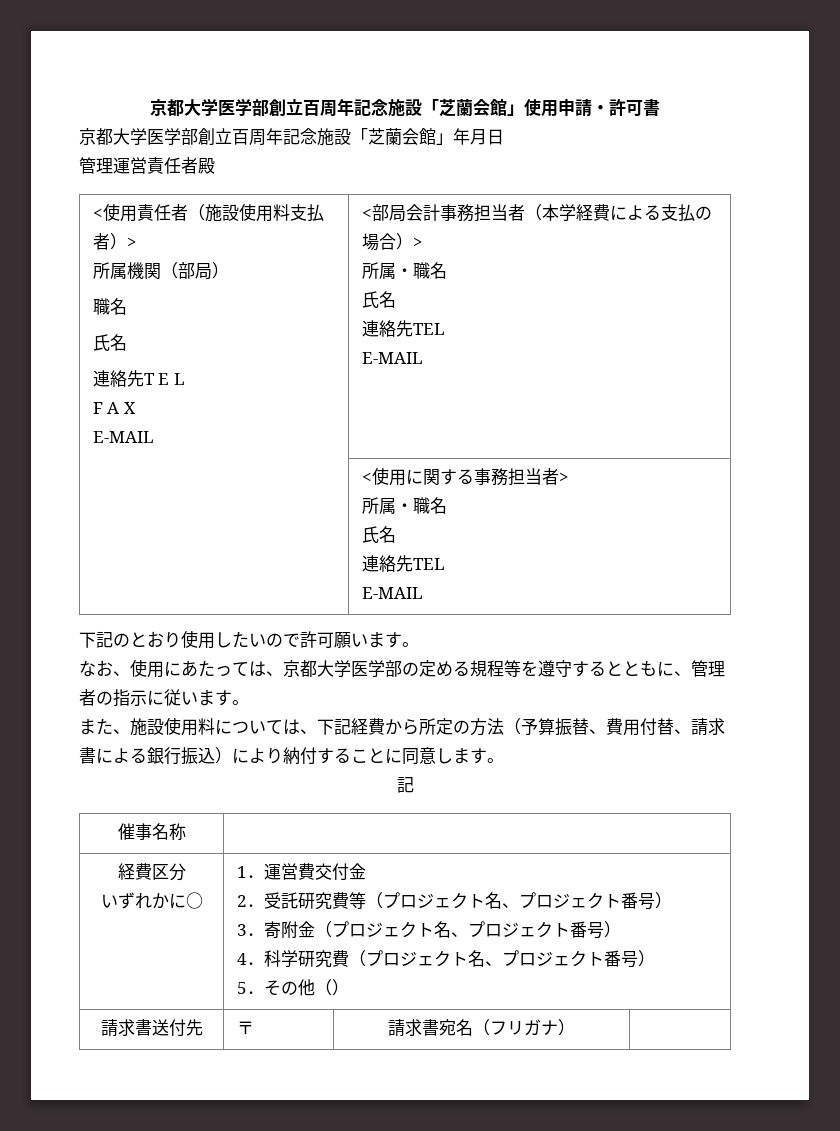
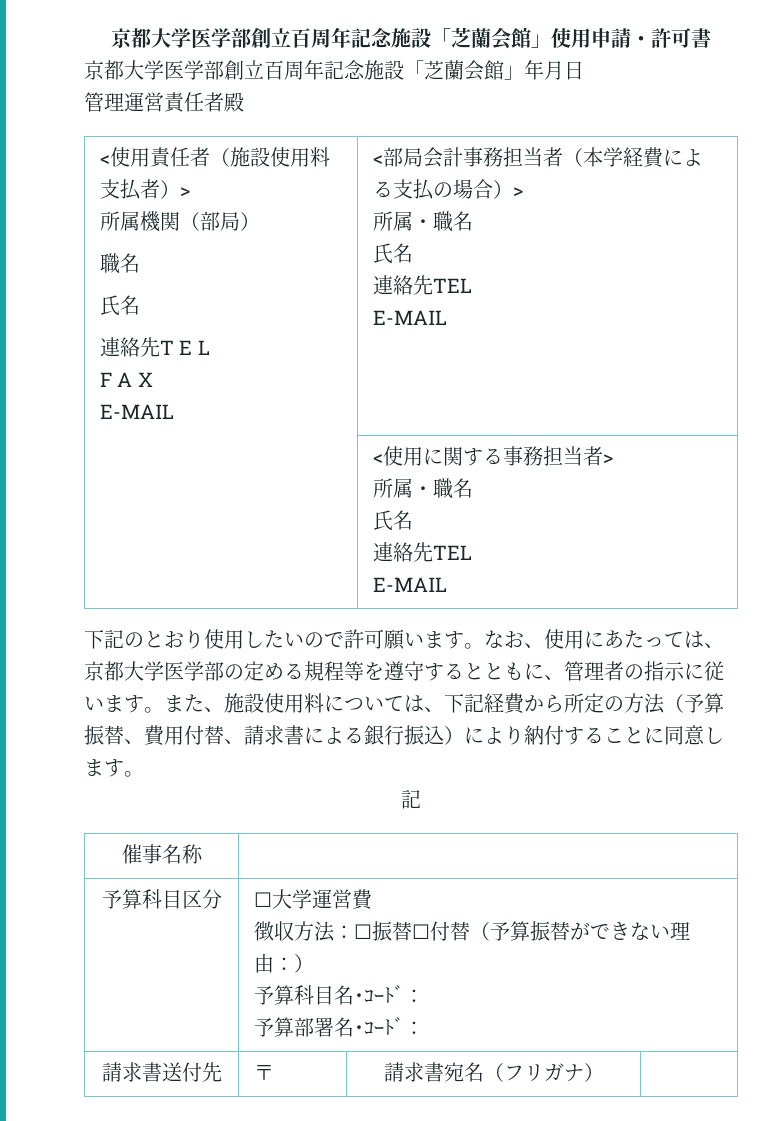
- 下記のとおり使用したいので許可願います。
- なお、使用にあたっては、京都大学医学部の定める規程等を遵守するとともに、管理者の指示に従います。
- また、施設使用料については、下記経費から所定の方法（予算振替、費用付替、請求書による銀行振込）により納付することに同意します。
+ 下記のとおり使用したいので許可願います。なお、使用にあたっては、京都大学医学部の定める規程等を遵守するとともに、管理者の指示に従います。また、施設使用料については、下記経費から所定の方法（予算振替、費用付替、請求書による銀行振込）により納付することに同意します。
- 経費区分
+ 予算科目区分
- いずれかに○ | 1．運営費交付金
- 2．受託研究費等（プロジェクト名、プロジェクト番号）
- 3．寄附金（プロジェクト名、プロジェクト番号）
- 4．科学研究費（プロジェクト名、プロジェクト番号）
- 5．その他（）
+ ☐大学運営費
+ 徴収方法：☐振替☐付替（予算振替ができない理由：）
+ 予算科目名･ｺｰﾄﾞ：
+ 予算部署名･ｺｰﾄﾞ：

